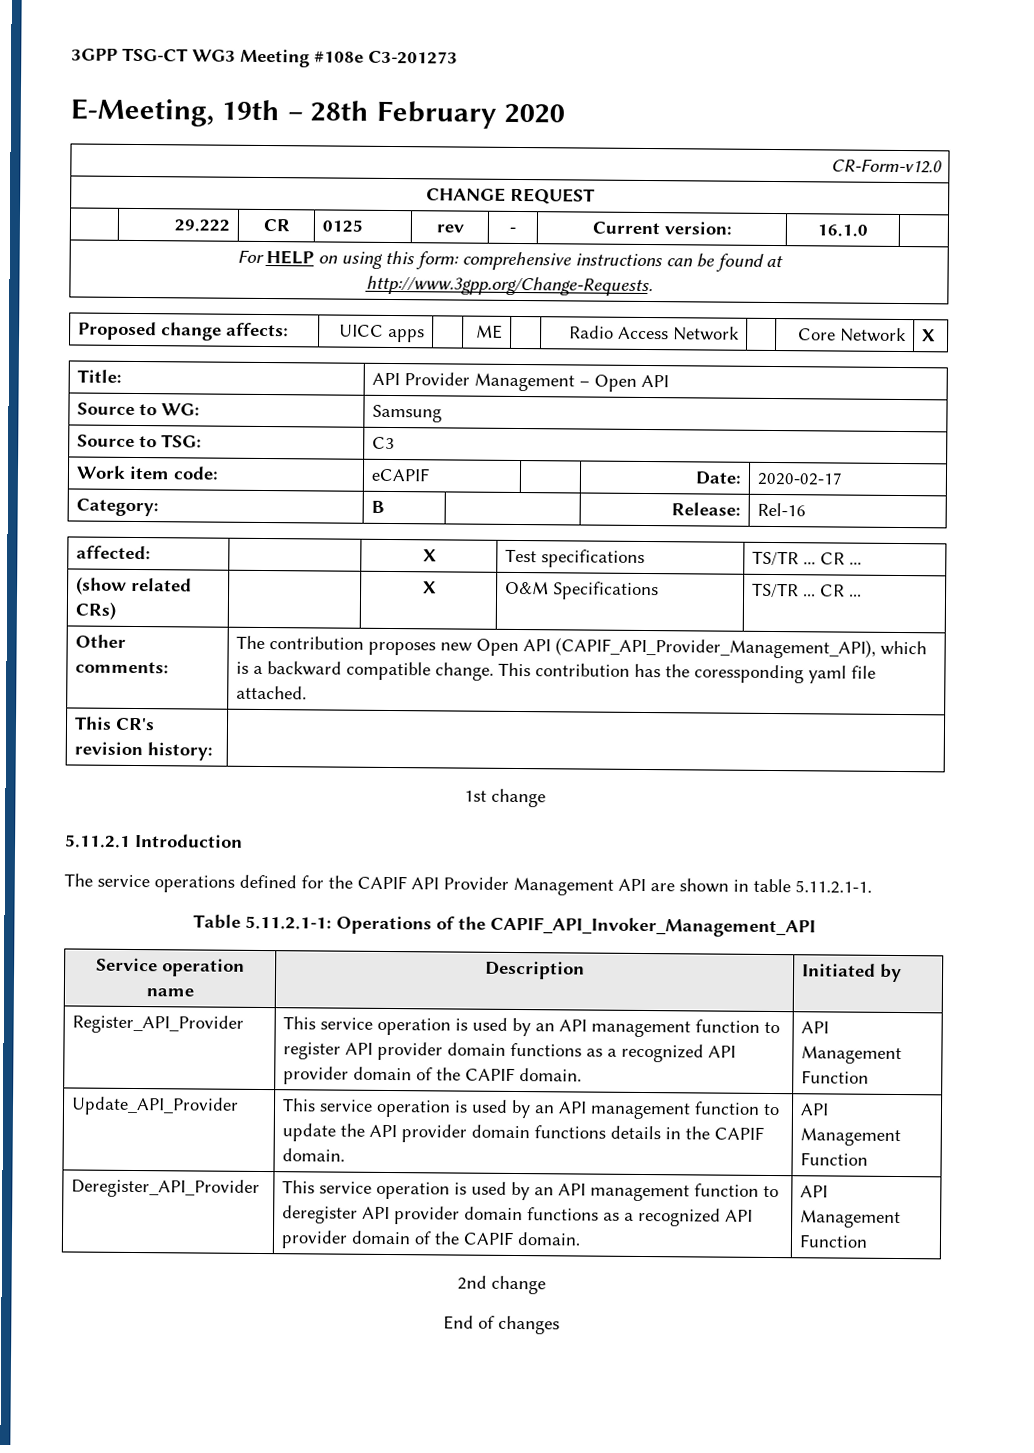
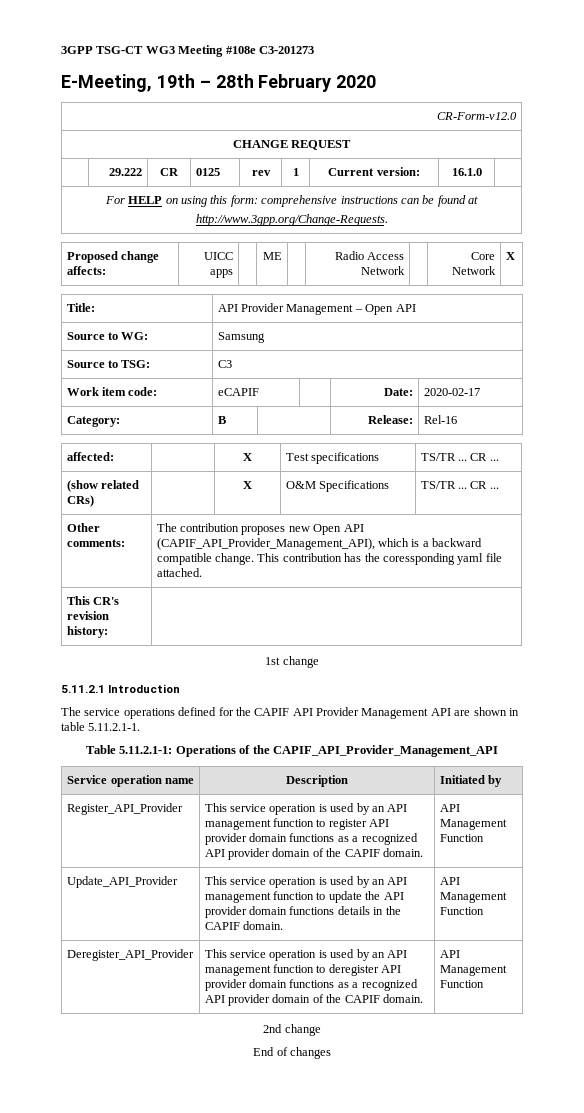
- | 29.222 | CR | 0125 | rev | - | Current version: | 16.1.0 |
+ | 29.222 | CR | 0125 | rev | 1 | Current version: | 16.1.0 |
- Table 5.11.2.1-1: Operations of the CAPIF_API_Invoker_Management_API
+ Table 5.11.2.1-1: Operations of the CAPIF_API_Provider_Management_API

